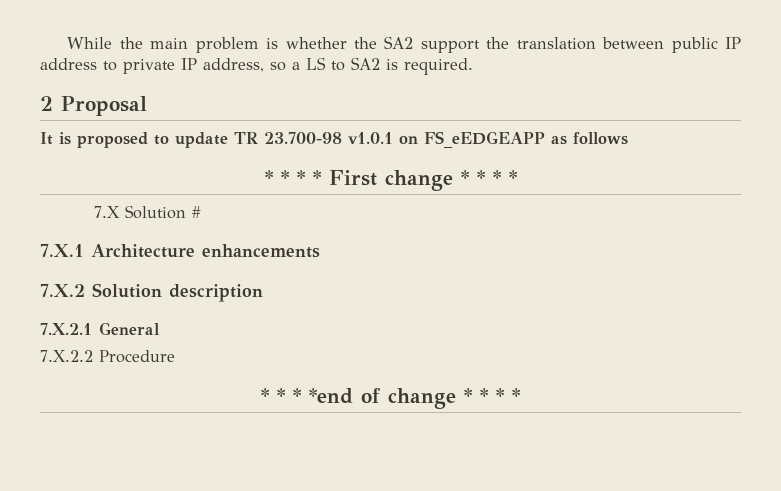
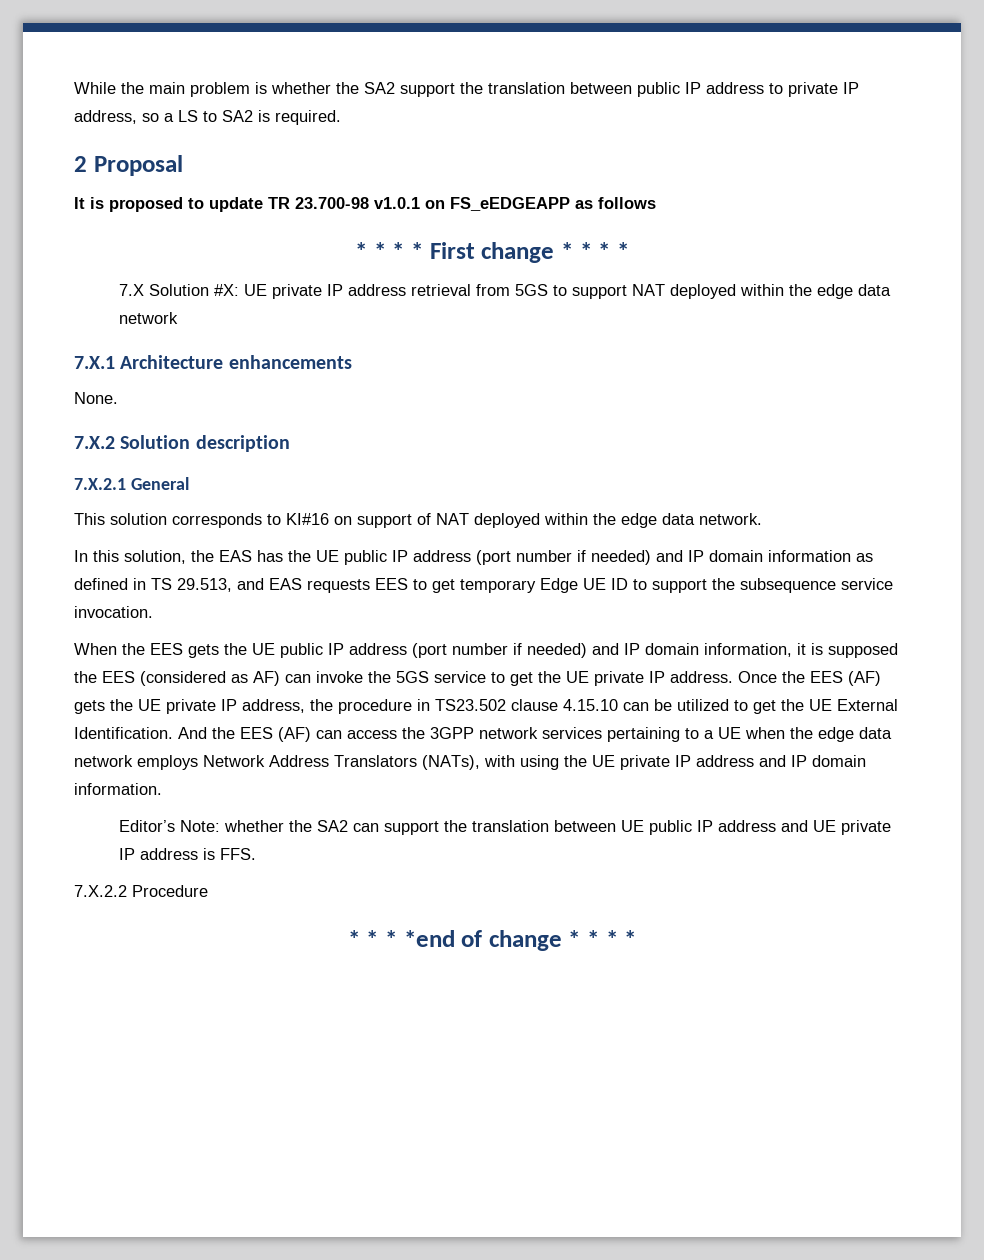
- 7.X Solution #
+ 7.X Solution #X: UE private IP address retrieval from 5GS to support NAT deployed within the edge data network
+ None.
+ This solution corresponds to KI#16 on support of NAT deployed within the edge data network.
+ In this solution, the EAS has the UE public IP address (port number if needed) and IP domain information as defined in TS 29.513, and EAS requests EES to get temporary Edge UE ID to support the subsequence service invocation.
+ When the EES gets the UE public IP address (port number if needed) and IP domain information, it is supposed the EES (considered as AF) can invoke the 5GS service to get the UE private IP address. Once the EES (AF) gets the UE private IP address, the procedure in TS23.502 clause 4.15.10 can be utilized to get the UE External Identification. And the EES (AF) can access the 3GPP network services pertaining to a UE when the edge data network employs Network Address Translators (NATs), with using the UE private IP address and IP domain information.
+ Editor’s Note: whether the SA2 can support the translation between UE public IP address and UE private IP address is FFS.

